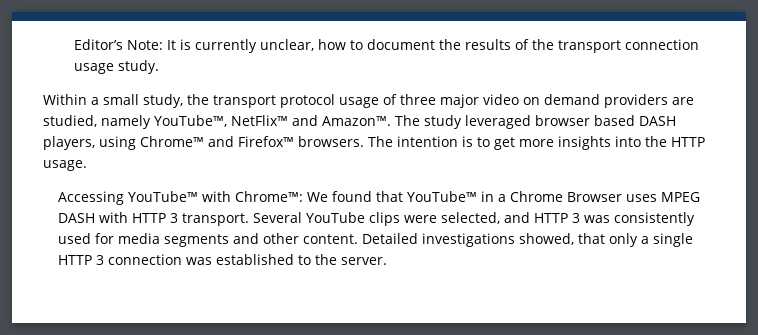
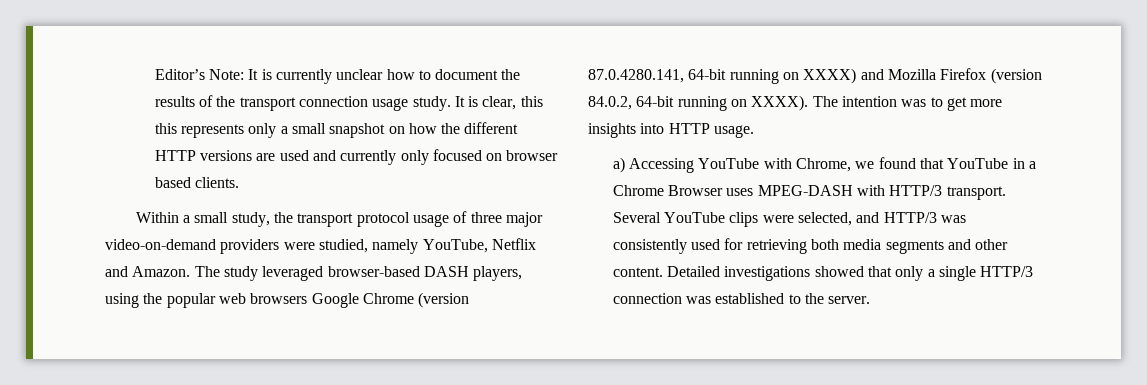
- Editor’s Note: It is currently unclear, how to document the results of the transport connection usage study.
+ Editor’s Note: It is currently unclear how to document the results of the transport connection usage study. It is clear, this this represents only a small snapshot on how the different HTTP versions are used and currently only focused on browser based clients.
- Within a small study, the transport protocol usage of three major video on demand providers are studied, namely YouTube™, NetFlix™ and Amazon™.
+ Within a small study, the transport protocol usage of three major video-on-demand providers were studied, namely YouTube, Netflix and Amazon.
- The study leveraged browser based DASH players, using Chrome™ and Firefox™ browsers.
+ The study leveraged browser-based DASH players, using the popular web browsers Google Chrome (version 87.0.4280.141, 64-bit running on XXXX) and Mozilla Firefox (version 84.0.2, 64-bit running on XXXX).
- The intention is to get more insights into the HTTP usage.
+ The intention was to get more insights into HTTP usage.
- Accessing YouTube™ with Chrome™: We found that YouTube™ in a Chrome Browser uses MPEG DASH with HTTP 3 transport.
+ a) Accessing YouTube with Chrome, we found that YouTube in a Chrome Browser uses MPEG-DASH with HTTP/3 transport.
- Several YouTube clips were selected, and HTTP 3 was consistently used for media segments and other content.
+ Several YouTube clips were selected, and HTTP/3 was consistently used for retrieving both media segments and other content.
- Detailed investigations showed, that only a single HTTP 3 connection was established to the server.
+ Detailed investigations showed that only a single HTTP/3 connection was established to the server.

